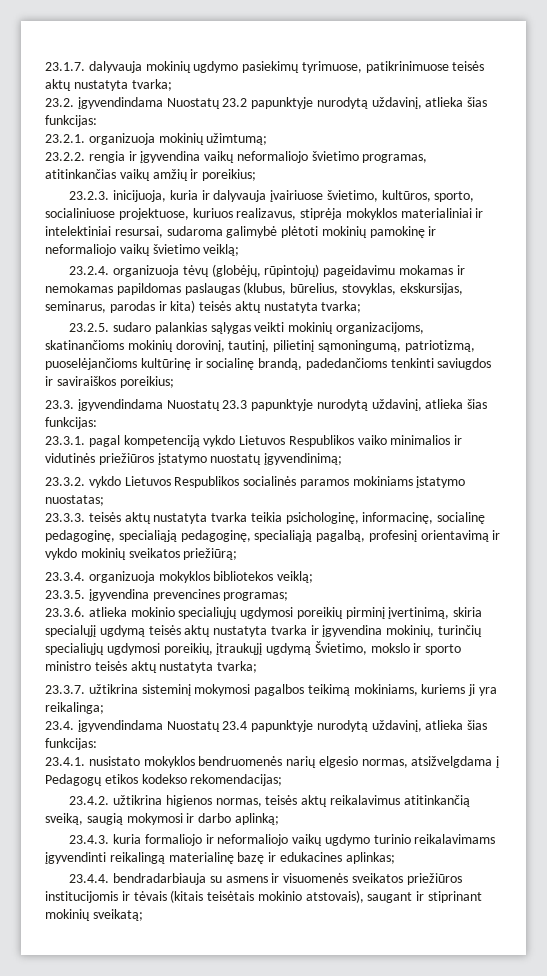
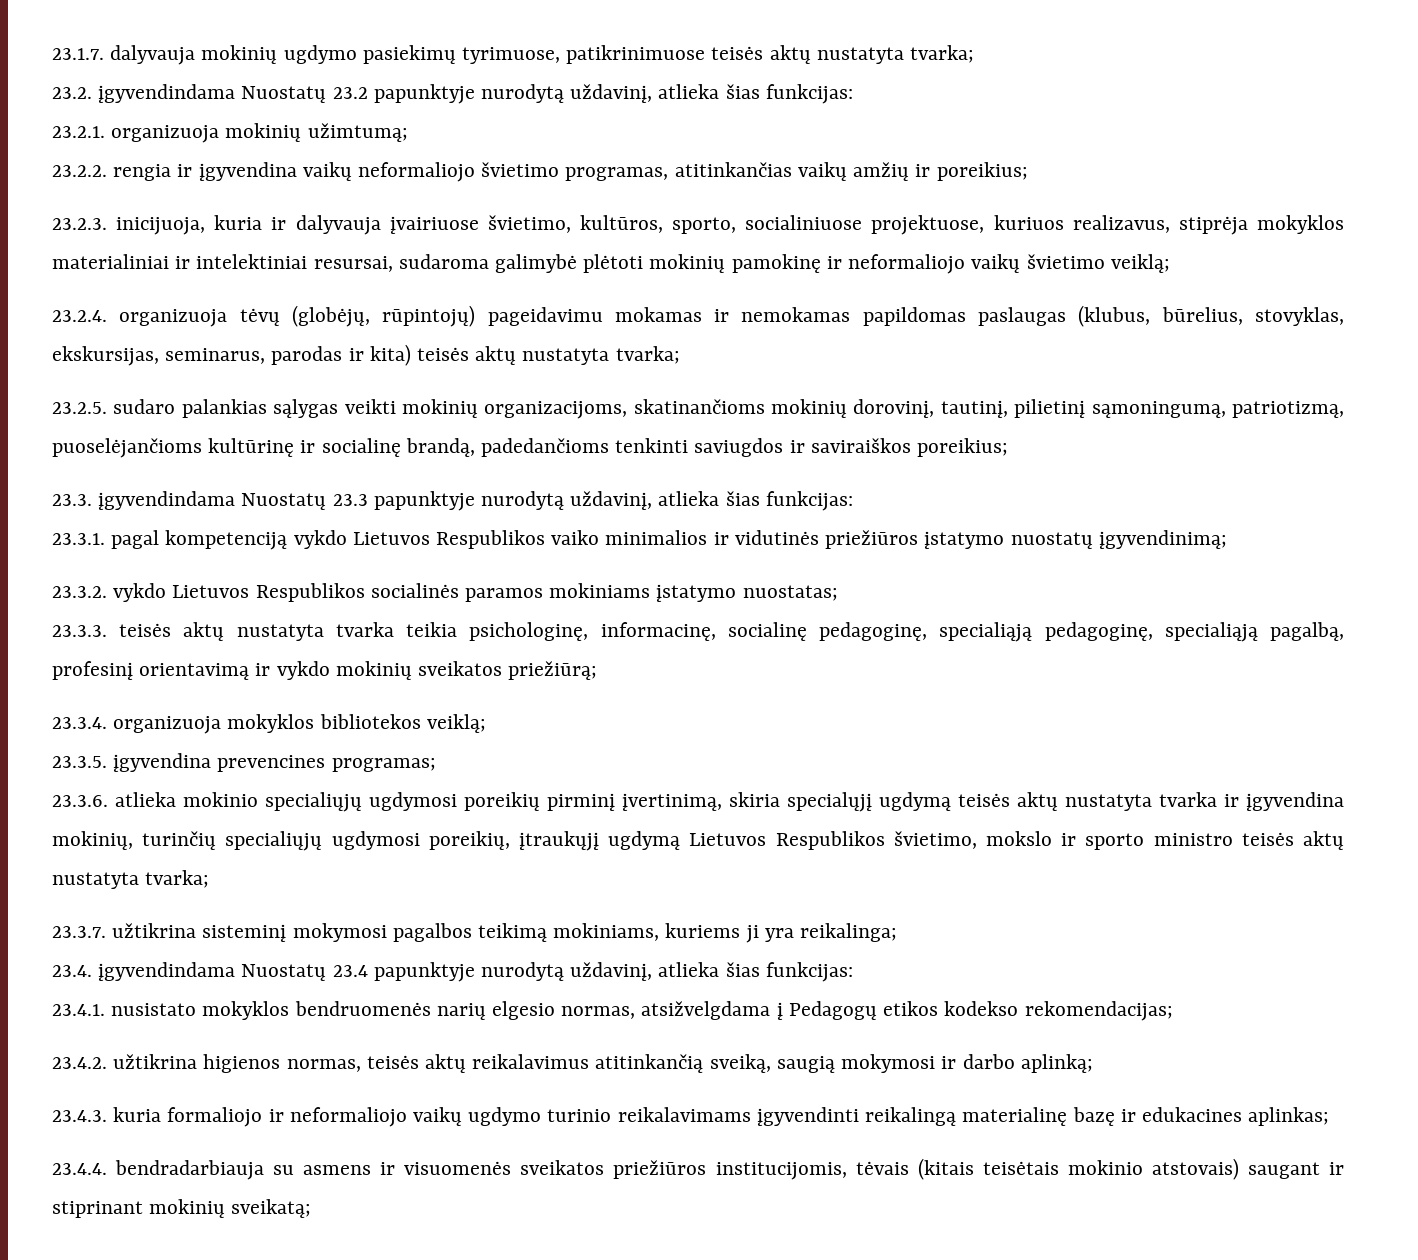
- 23.3.6. atlieka mokinio specialiųjų ugdymosi poreikių pirminį įvertinimą, skiria specialųjį ugdymą teisės aktų nustatyta tvarka ir įgyvendina mokinių, turinčių specialiųjų ugdymosi poreikių, įtraukųjį ugdymą Švietimo, mokslo ir sporto ministro teisės aktų nustatyta tvarka;
+ 23.3.6. atlieka mokinio specialiųjų ugdymosi poreikių pirminį įvertinimą, skiria specialųjį ugdymą teisės aktų nustatyta tvarka ir įgyvendina mokinių, turinčių specialiųjų ugdymosi poreikių, įtraukųjį ugdymą Lietuvos Respublikos švietimo, mokslo ir sporto ministro teisės aktų nustatyta tvarka;
- 23.4.4. bendradarbiauja su asmens ir visuomenės sveikatos priežiūros institucijomis ir tėvais (kitais teisėtais mokinio atstovais), saugant ir stiprinant mokinių sveikatą;
+ 23.4.4. bendradarbiauja su asmens ir visuomenės sveikatos priežiūros institucijomis, tėvais (kitais teisėtais mokinio atstovais) saugant ir stiprinant mokinių sveikatą;

